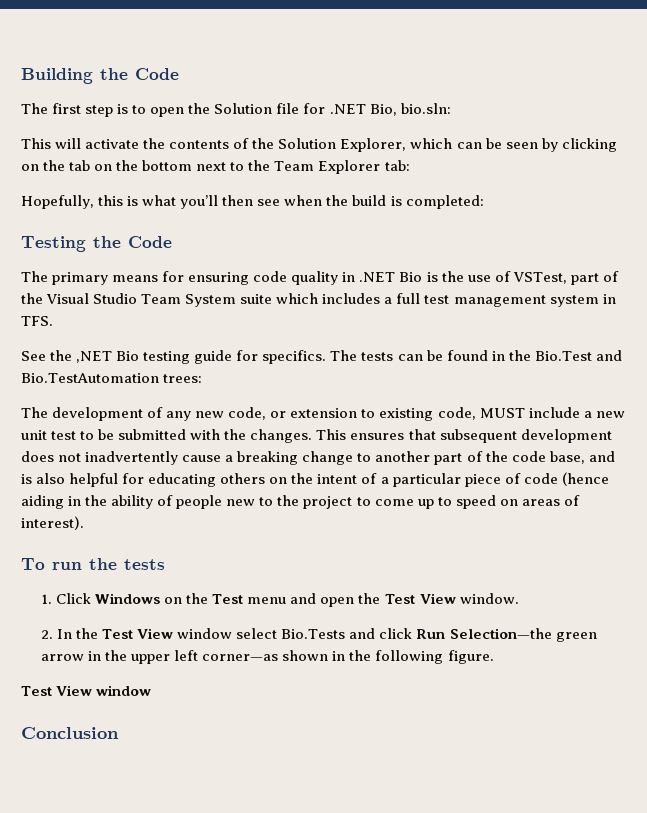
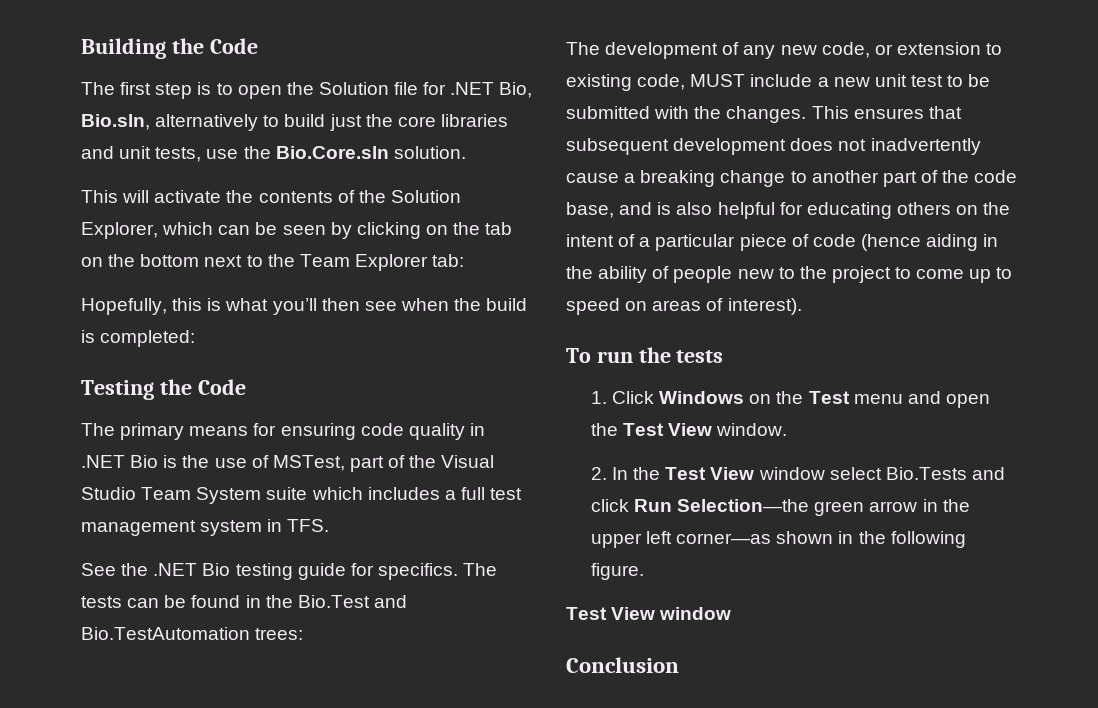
- The first step is to open the Solution file for .NET Bio, bio.sln:
+ The first step is to open the Solution file for .NET Bio, Bio.sln, alternatively to build just the core libraries and unit tests, use the Bio.Core.sln solution.
- The primary means for ensuring code quality in .NET Bio is the use of VSTest, part of the Visual Studio Team System suite which includes a full test management system in TFS.
+ The primary means for ensuring code quality in .NET Bio is the use of MSTest, part of the Visual Studio Team System suite which includes a full test management system in TFS.
- See the ,NET Bio testing guide for specifics.
+ See the .NET Bio testing guide for specifics.

